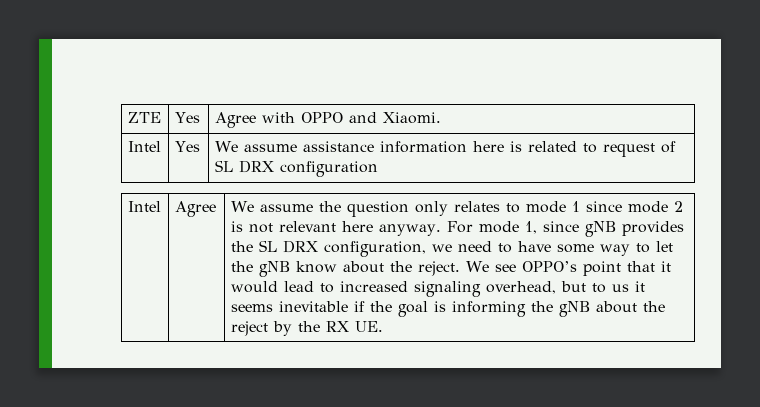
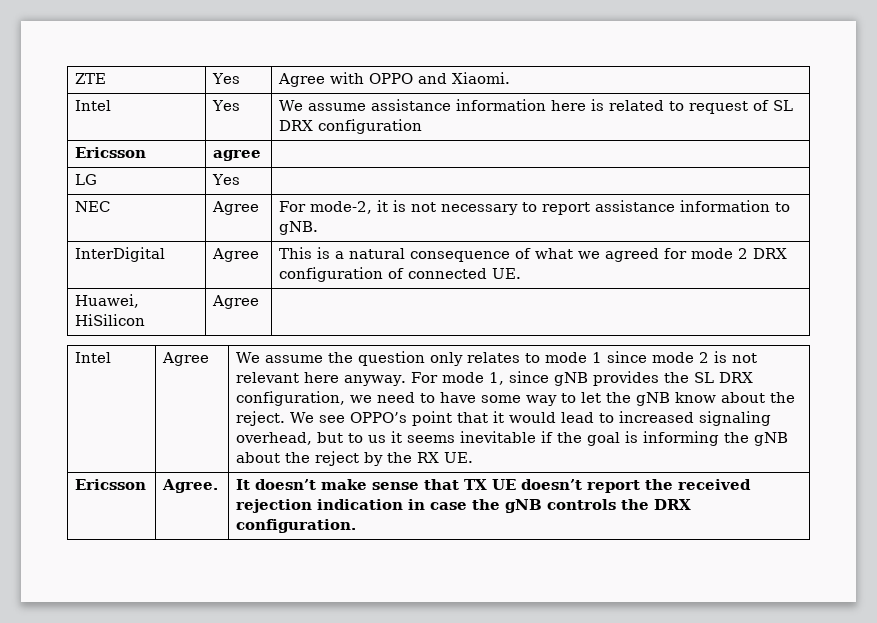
+ Ericsson | agree |
+ LG | Yes |
+ NEC | Agree | For mode-2, it is not necessary to report assistance information to gNB.
+ InterDigital | Agree | This is a natural consequence of what we agreed for mode 2 DRX configuration of connected UE.
+ Huawei, HiSilicon | Agree |
+ Ericsson | Agree. | It doesn’t make sense that TX UE doesn’t report the received rejection indication in case the gNB controls the DRX configuration.

